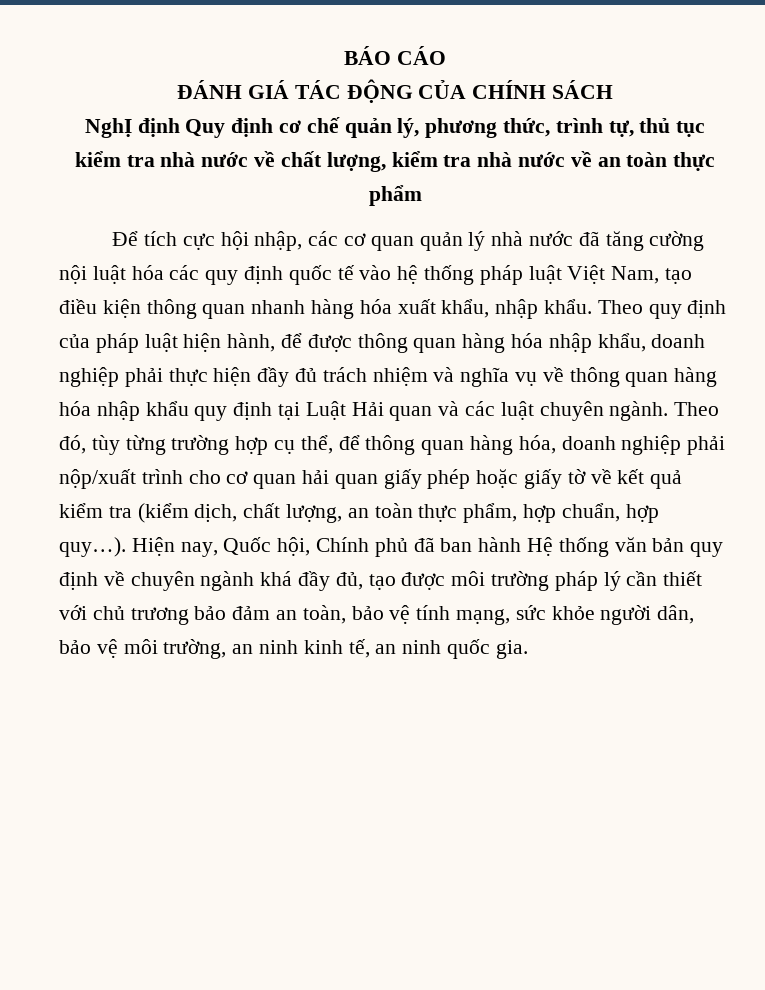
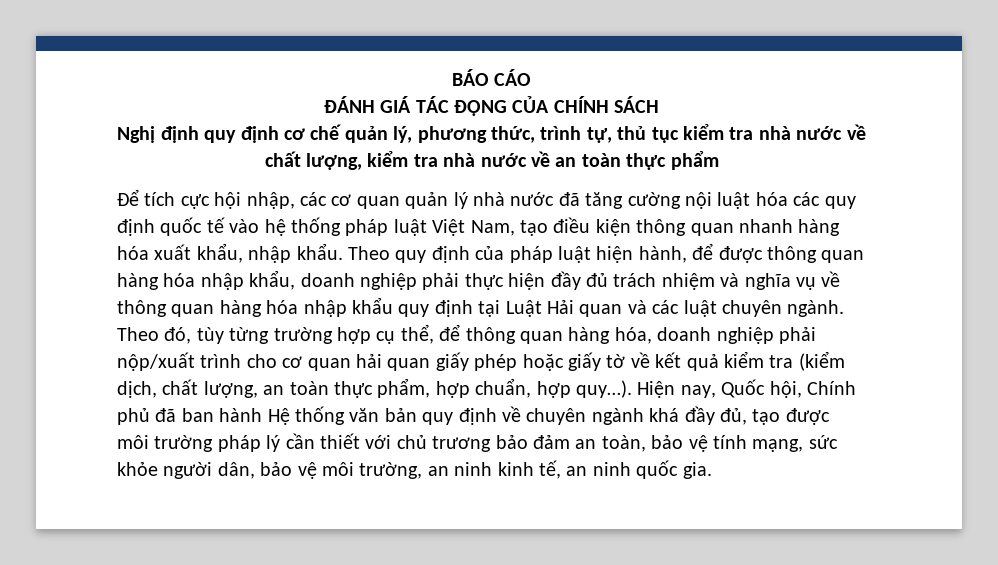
- NghỊ định Quy định cơ chế quản lý, phương thức, trình tự, thủ tục kiểm tra nhà nước về chất lượng, kiểm tra nhà nước về an toàn thực phẩm
+ Nghị định quy định cơ chế quản lý, phương thức, trình tự, thủ tục kiểm tra nhà nước về chất lượng, kiểm tra nhà nước về an toàn thực phẩm

